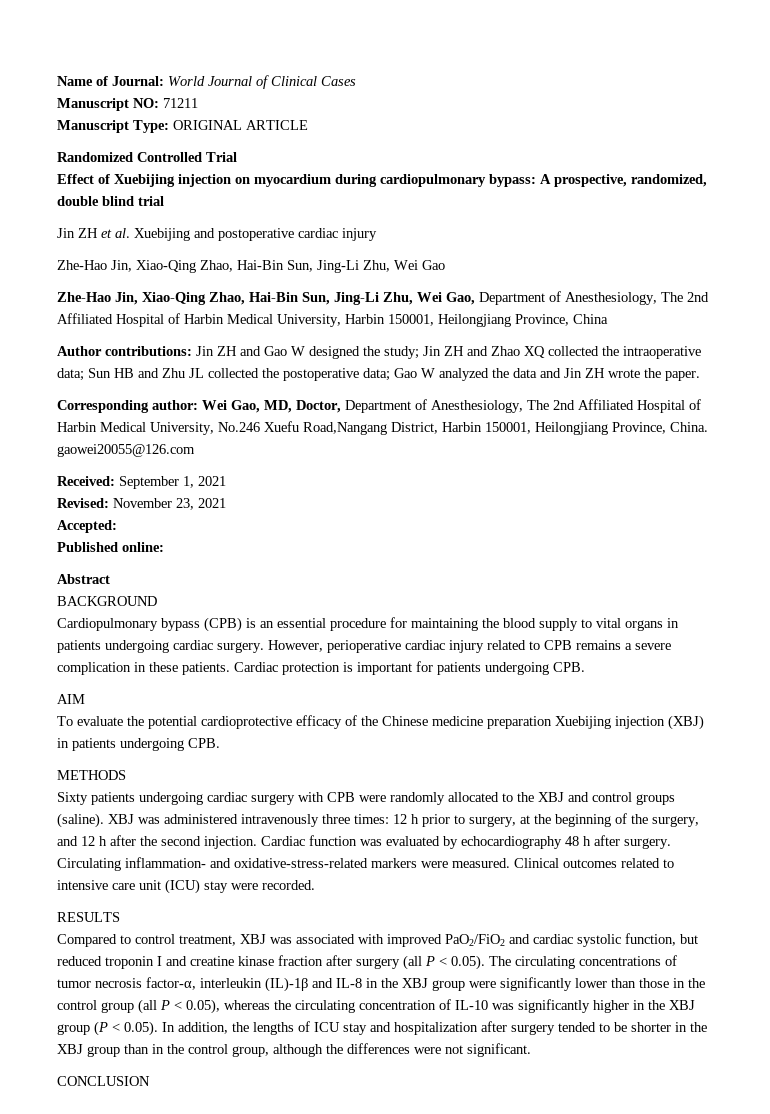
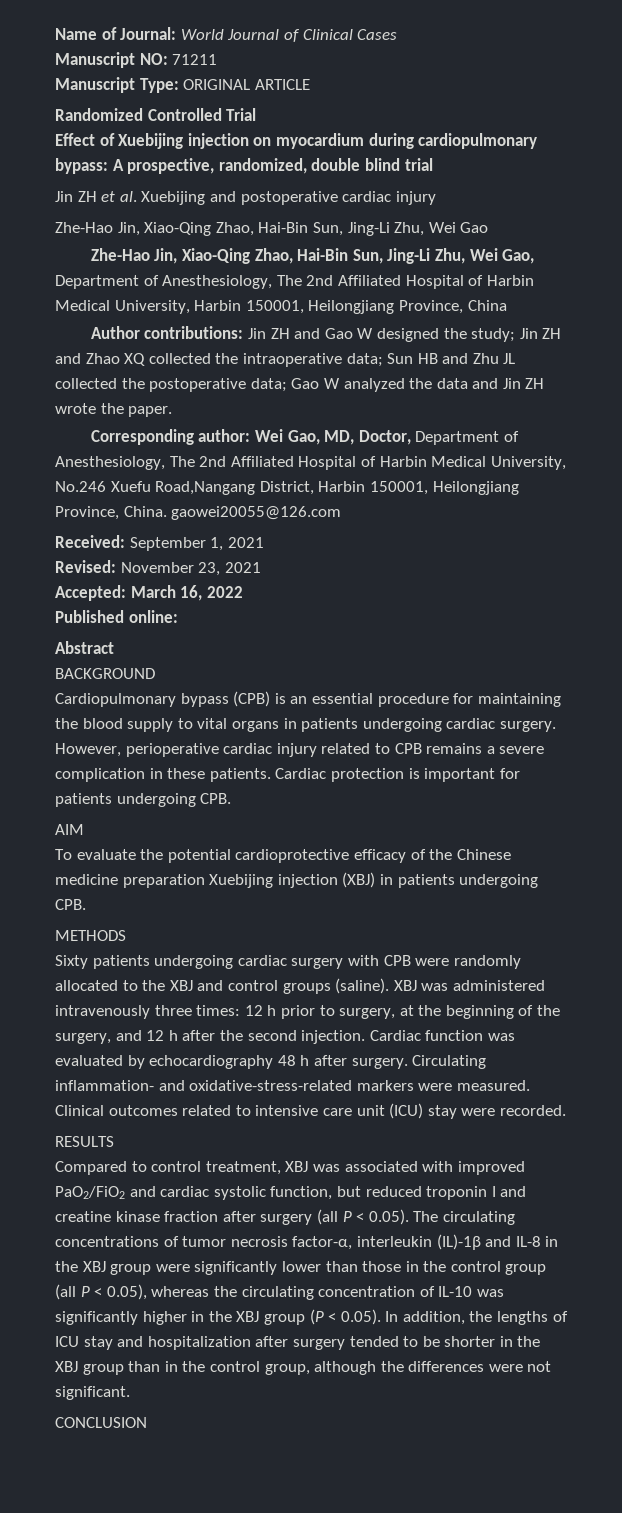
- Accepted:
+ Accepted: March 16, 2022

